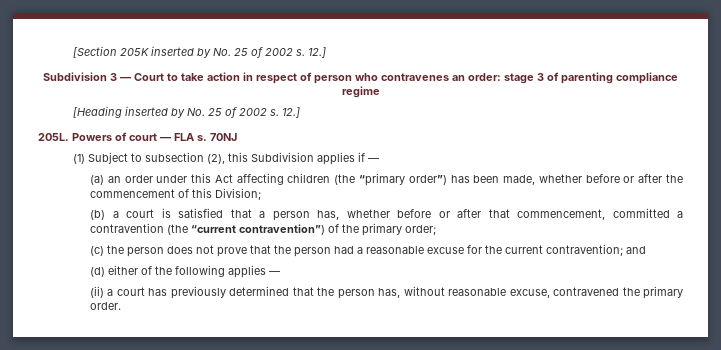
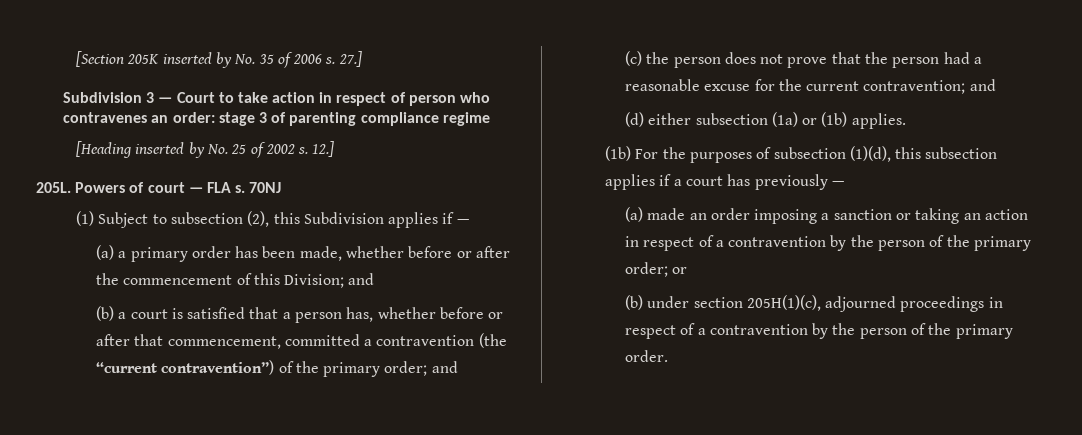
- [Section 205K inserted by No. 25 of 2002 s. 12.]
+ [Section 205K inserted by No. 35 of 2006 s. 27.]
- (a) an order under this Act affecting children (the “primary order”) has been made, whether before or after the commencement of this Division;
+ (a) a primary order has been made, whether before or after the commencement of this Division; and
- (b) a court is satisfied that a person has, whether before or after that commencement, committed a contravention (the “current contravention”) of the primary order;
+ (b) a court is satisfied that a person has, whether before or after that commencement, committed a contravention (the “current contravention”) of the primary order; and
- (d) either of the following applies —
- (ii) a court has previously determined that the person has, without reasonable excuse, contravened the primary order.
+ (d) either subsection (1a) or (1b) applies.
+ (1b) For the purposes of subsection (1)(d), this subsection applies if a court has previously —
+ (a) made an order imposing a sanction or taking an action in respect of a contravention by the person of the primary order; or
+ (b) under section 205H(1)(c), adjourned proceedings in respect of a contravention by the person of the primary order.

